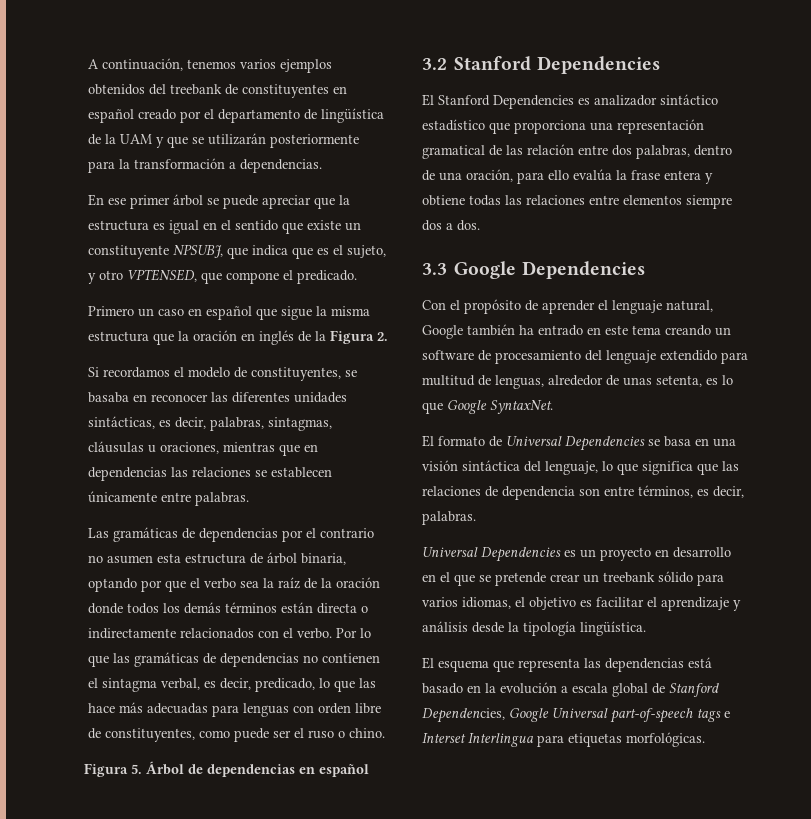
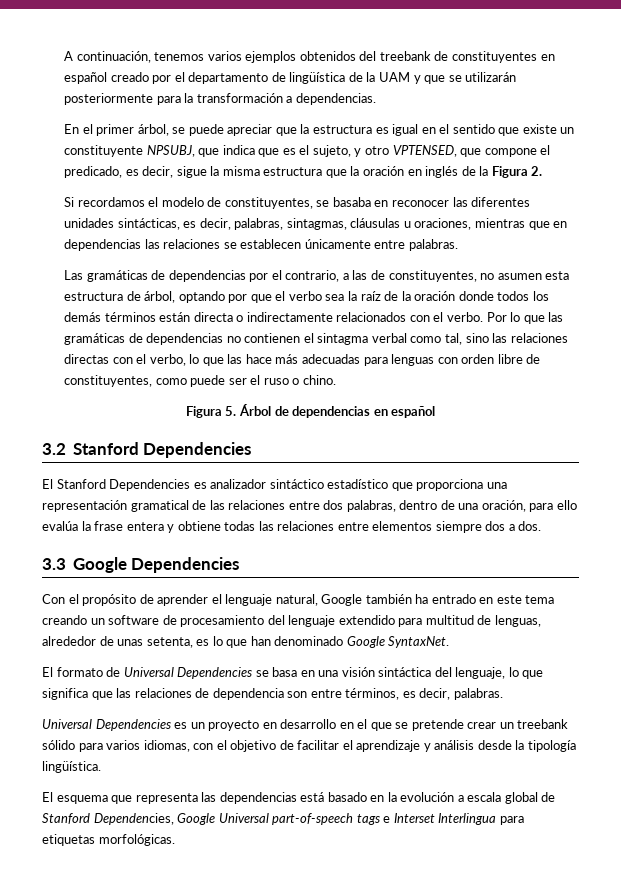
- En ese primer árbol se puede apreciar que la estructura es igual en el sentido que existe un constituyente NPSUBJ, que indica que es el sujeto, y otro VPTENSED, que compone el predicado.
- Primero un caso en español que sigue la misma estructura que la oración en inglés de la Figura 2.
+ En el primer árbol, se puede apreciar que la estructura es igual en el sentido que existe un constituyente NPSUBJ, que indica que es el sujeto, y otro VPTENSED, que compone el predicado, es decir, sigue la misma estructura que la oración en inglés de la Figura 2.
- Las gramáticas de dependencias por el contrario no asumen esta estructura de árbol binaria, optando por que el verbo sea la raíz de la oración donde todos los demás términos están directa o indirectamente relacionados con el verbo.
+ Las gramáticas de dependencias por el contrario, a las de constituyentes, no asumen esta estructura de árbol, optando por que el verbo sea la raíz de la oración donde todos los demás términos están directa o indirectamente relacionados con el verbo.
- Por lo que las gramáticas de dependencias no contienen el sintagma verbal, es decir, predicado, lo que las hace más adecuadas para lenguas con orden libre de constituyentes, como puede ser el ruso o chino.
+ Por lo que las gramáticas de dependencias no contienen el sintagma verbal como tal, sino las relaciones directas con el verbo, lo que las hace más adecuadas para lenguas con orden libre de constituyentes, como puede ser el ruso o chino.
- El Stanford Dependencies es analizador sintáctico estadístico que proporciona una representación gramatical de las relación entre dos palabras, dentro de una oración, para ello evalúa la frase entera y obtiene todas las relaciones entre elementos siempre dos a dos.
+ El Stanford Dependencies es analizador sintáctico estadístico que proporciona una representación gramatical de las relaciones entre dos palabras, dentro de una oración, para ello evalúa la frase entera y obtiene todas las relaciones entre elementos siempre dos a dos.
- Con el propósito de aprender el lenguaje natural, Google también ha entrado en este tema creando un software de procesamiento del lenguaje extendido para multitud de lenguas, alrededor de unas setenta, es lo que Google SyntaxNet.
+ Con el propósito de aprender el lenguaje natural, Google también ha entrado en este tema creando un software de procesamiento del lenguaje extendido para multitud de lenguas, alrededor de unas setenta, es lo que han denominado Google SyntaxNet.
- Universal Dependencies es un proyecto en desarrollo en el que se pretende crear un treebank sólido para varios idiomas, el objetivo es facilitar el aprendizaje y análisis desde la tipología lingüística.
+ Universal Dependencies es un proyecto en desarrollo en el que se pretende crear un treebank sólido para varios idiomas, con el objetivo de facilitar el aprendizaje y análisis desde la tipología lingüística.

